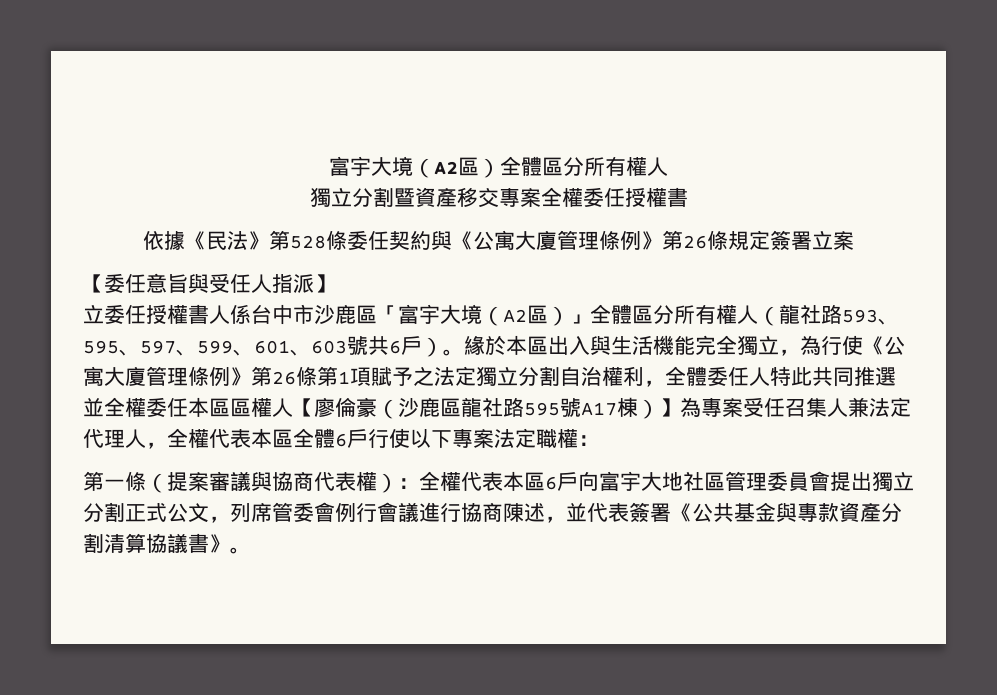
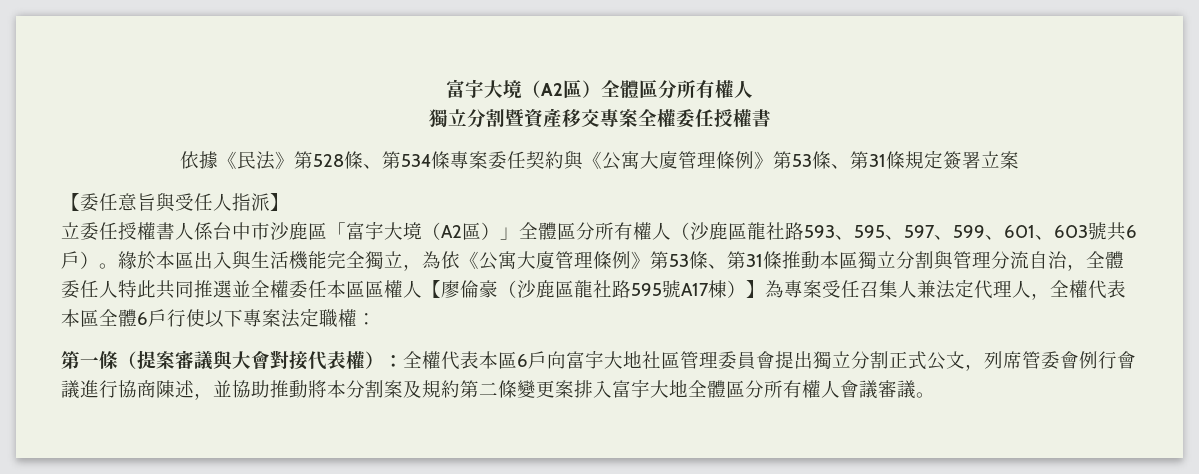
- 依據《民法》第528條委任契約與《公寓大廈管理條例》第26條規定簽署立案
+ 依據《民法》第528條、第534條專案委任契約與《公寓大廈管理條例》第53條、第31條規定簽署立案
- 立委任授權書人係台中市沙鹿區「富宇大境（A2區）」全體區分所有權人（龍社路593、595、597、599、601、603號共6戶）。
+ 立委任授權書人係台中市沙鹿區「富宇大境（A2區）」全體區分所有權人（沙鹿區龍社路593、595、597、599、601、603號共6戶）。
- 緣於本區出入與生活機能完全獨立，為行使《公寓大廈管理條例》第26條第1項賦予之法定獨立分割自治權利，全體委任人特此共同推選並全權委任本區區權人【廖倫豪（沙鹿區龍社路595號A17棟）】為專案受任召集人兼法定代理人，全權代表本區全體6戶行使以下專案法定職權：
+ 緣於本區出入與生活機能完全獨立，為依《公寓大廈管理條例》第53條、第31條推動本區獨立分割與管理分流自治，全體委任人特此共同推選並全權委任本區區權人【廖倫豪（沙鹿區龍社路595號A17棟）】為專案受任召集人兼法定代理人，全權代表本區全體6戶行使以下專案法定職權：
- 第一條（提案審議與協商代表權）：全權代表本區6戶向富宇大地社區管理委員會提出獨立分割正式公文，列席管委會例行會議進行協商陳述，並代表簽署《公共基金與專款資產分割清算協議書》。
+ 第一條（提案審議與大會對接代表權）：全權代表本區6戶向富宇大地社區管理委員會提出獨立分割正式公文，列席管委會例行會議進行協商陳述，並協助推動將本分割案及規約第二條變更案排入富宇大地全體區分所有權人會議審議。

